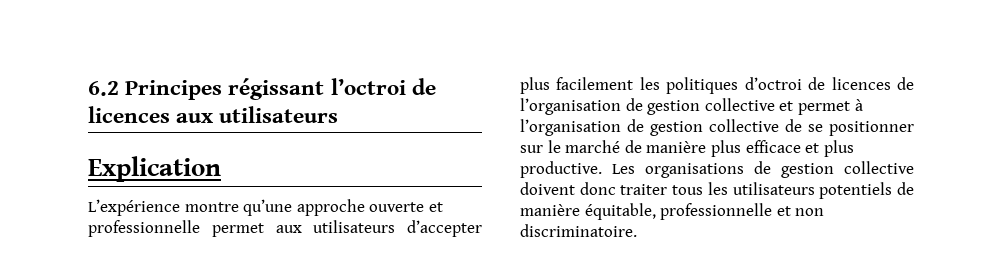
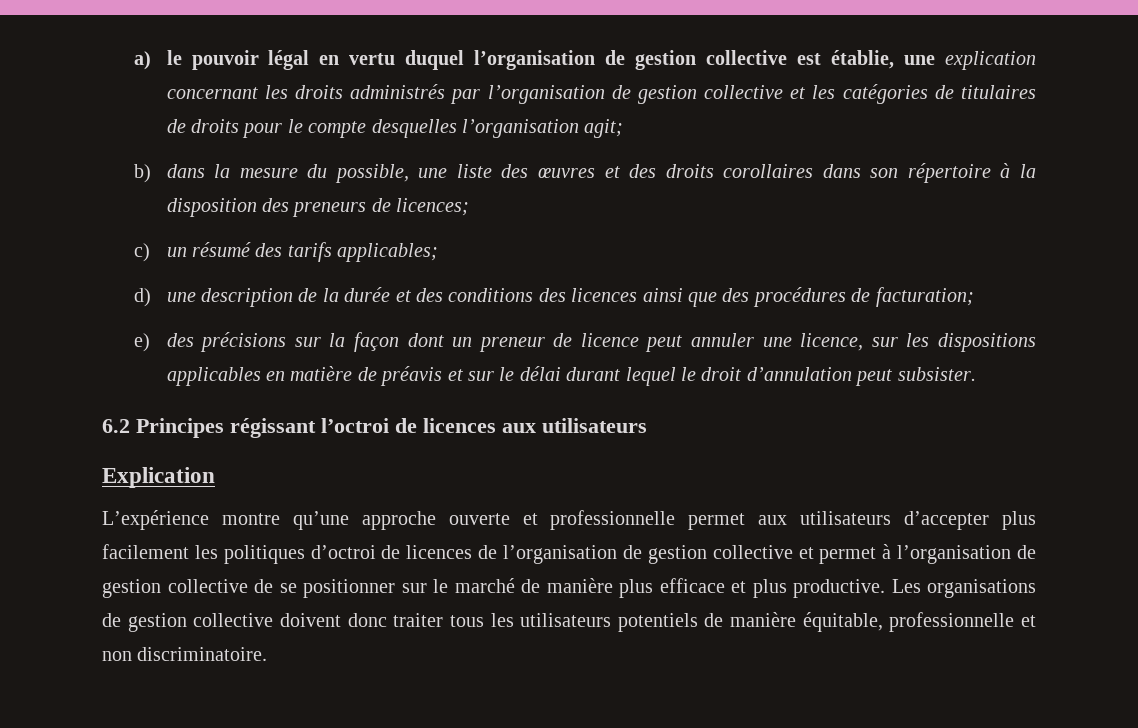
+ a) le pouvoir légal en vertu duquel l’organisation de gestion collective est établie, une explication concernant les droits administrés par l’organisation de gestion collective et les catégories de titulaires de droits pour le compte desquelles l’organisation agit;
+ b) dans la mesure du possible, une liste des œuvres et des droits corollaires dans son répertoire à la disposition des preneurs de licences;
+ c) un résumé des tarifs applicables;
+ d) une description de la durée et des conditions des licences ainsi que des procédures de facturation;
+ e) des précisions sur la façon dont un preneur de licence peut annuler une licence, sur les dispositions applicables en matière de préavis et sur le délai durant lequel le droit d’annulation peut subsister.

